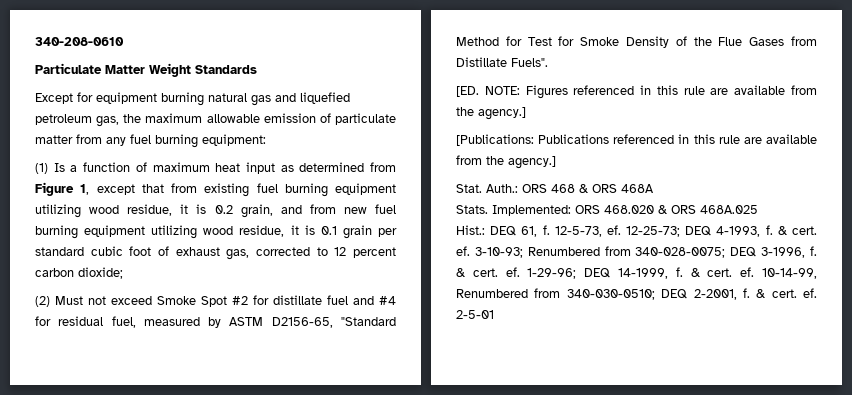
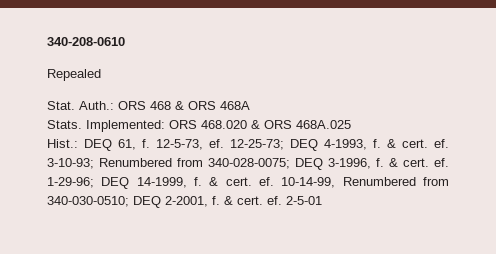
- Particulate Matter Weight Standards
- Except for equipment burning natural gas and liquefied petroleum gas, the maximum allowable emission of particulate matter from any fuel burning equipment:
- (1) Is a function of maximum heat input as determined from Figure 1, except that from existing fuel burning equipment utilizing wood residue, it is 0.2 grain, and from new fuel burning equipment utilizing wood residue, it is 0.1 grain per standard cubic foot of exhaust gas, corrected to 12 percent carbon dioxide;
- (2) Must not exceed Smoke Spot #2 for distillate fuel and #4 for residual fuel, measured by ASTM D2156-65, "Standard Method for Test for Smoke Density of the Flue Gases from Distillate Fuels".
- [ED. NOTE: Figures referenced in this rule are available from the agency.]
- [Publications: Publications referenced in this rule are available from the agency.]
+ Repealed

